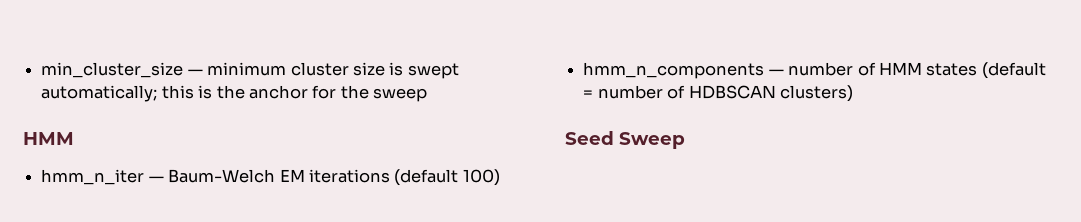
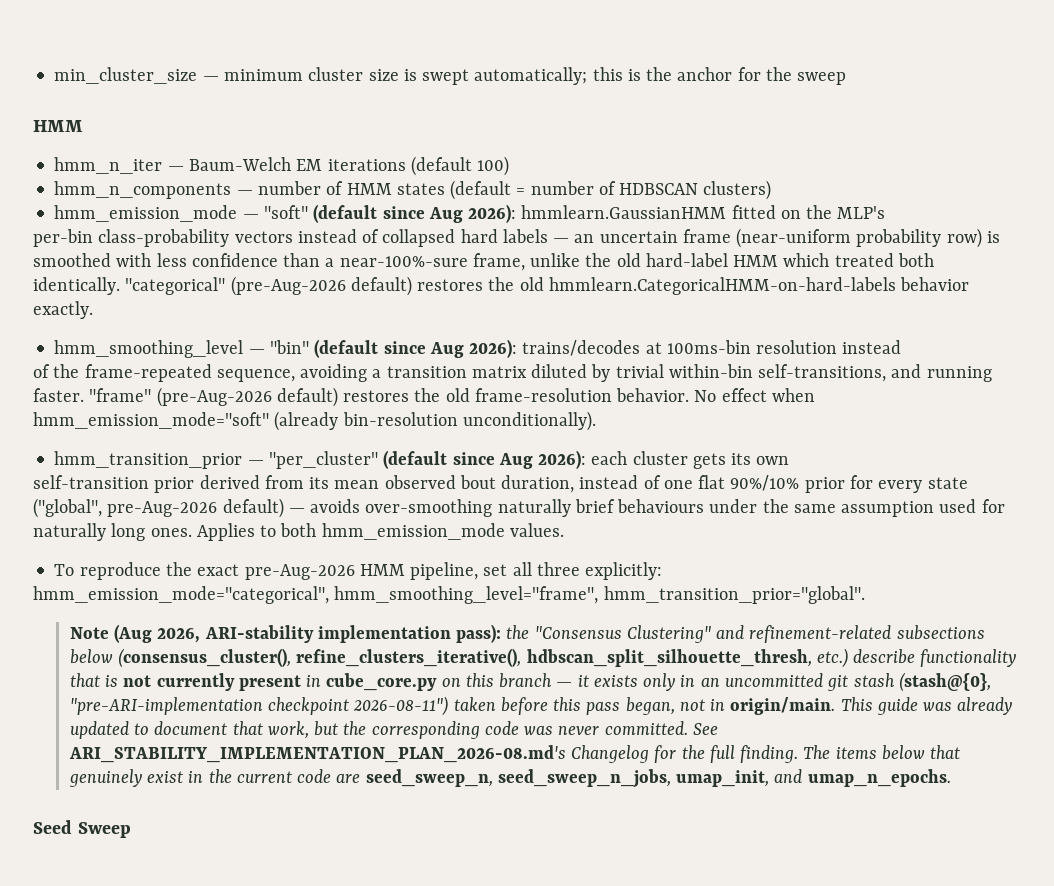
+ hmm_emission_mode — "soft" (default since Aug 2026): hmmlearn.GaussianHMM fitted on the MLP's
+ per-bin class-probability vectors instead of collapsed hard labels — an uncertain frame (near-uniform probability row) is smoothed with less confidence than a near-100%-sure frame, unlike the old hard-label HMM which treated both identically. "categorical" (pre-Aug-2026 default) restores the old hmmlearn.CategoricalHMM-on-hard-labels behavior exactly.
+ hmm_smoothing_level — "bin" (default since Aug 2026): trains/decodes at 100ms-bin resolution instead
+ of the frame-repeated sequence, avoiding a transition matrix diluted by trivial within-bin self-transitions, and running faster. "frame" (pre-Aug-2026 default) restores the old frame-resolution behavior. No effect when hmm_emission_mode="soft" (already bin-resolution unconditionally).
+ hmm_transition_prior — "per_cluster" (default since Aug 2026): each cluster gets its own
+ self-transition prior derived from its mean observed bout duration, instead of one flat 90%/10% prior for every state ("global", pre-Aug-2026 default) — avoids over-smoothing naturally brief behaviours under the same assumption used for naturally long ones. Applies to both hmm_emission_mode values.
+ To reproduce the exact pre-Aug-2026 HMM pipeline, set all three explicitly:
+ hmm_emission_mode="categorical", hmm_smoothing_level="frame", hmm_transition_prior="global".
+ Note (Aug 2026, ARI-stability implementation pass): the "Consensus Clustering" and refinement-related subsections below (consensus_cluster(), refine_clusters_iterative(), hdbscan_split_silhouette_thresh, etc.) describe functionality that is not currently present in cube_core.py on this branch — it exists only in an uncommitted git stash (stash@{0}, "pre-ARI-implementation checkpoint 2026-08-11") taken before this pass began, not in origin/main. This guide was already updated to document that work, but the corresponding code was never committed. See ARI_STABILITY_IMPLEMENTATION_PLAN_2026-08.md's Changelog for the full finding. The items below that genuinely exist in the current code are seed_sweep_n, seed_sweep_n_jobs, umap_init, and umap_n_epochs.

